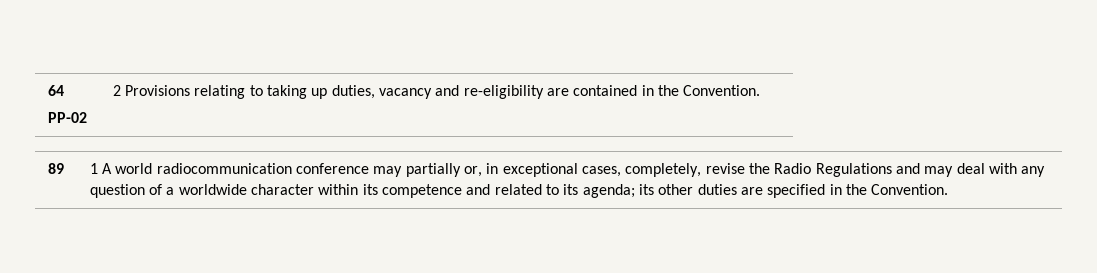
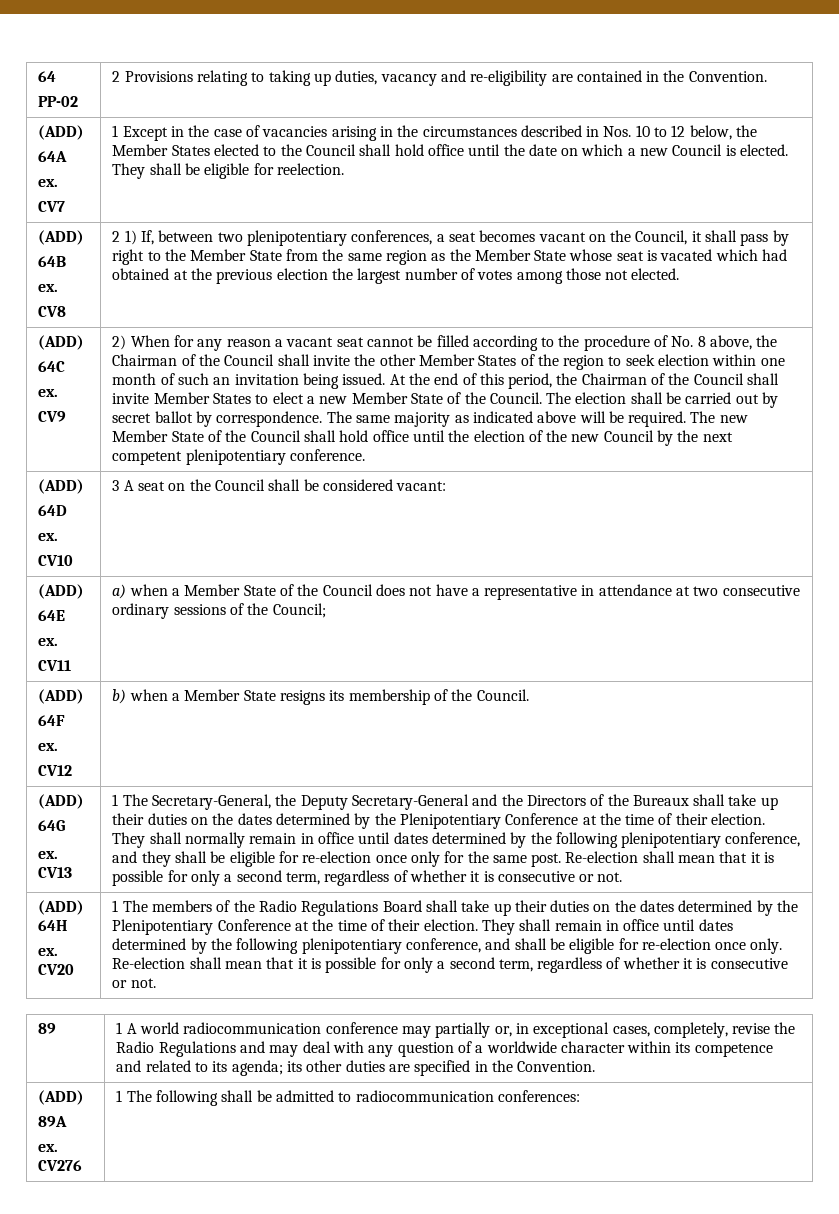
  64
  PP-02 | 2 Provisions relating to taking up duties, vacancy and re-eligibility are contained in the Convention.
+ (ADD)
+ 64A
+ ex.
+ CV7 | 1 Except in the case of vacancies arising in the circumstances described in Nos. 10 to 12 below, the Member States elected to the Council shall hold office until the date on which a new Council is elected. They shall be eligible for reelection.
+ (ADD)
+ 64B
+ ex.
+ CV8 | 2 1) If, between two plenipotentiary conferences, a seat becomes vacant on the Council, it shall pass by right to the Member State from the same region as the Member State whose seat is vacated which had obtained at the previous election the largest number of votes among those not elected.
+ (ADD)
+ 64C
+ ex.
+ CV9 | 2) When for any reason a vacant seat cannot be filled according to the procedure of No. 8 above, the Chairman of the Council shall invite the other Member States of the region to seek election within one month of such an invitation being issued. At the end of this period, the Chairman of the Council shall invite Member States to elect a new Member State of the Council. The election shall be carried out by secret ballot by correspondence. The same majority as indicated above will be required. The new Member State of the Council shall hold office until the election of the new Council by the next competent plenipotentiary conference.
+ (ADD)
+ 64D
+ ex.
+ CV10 | 3 A seat on the Council shall be considered vacant:
+ (ADD)
+ 64E
+ ex.
+ CV11 | a) when a Member State of the Council does not have a representative in attendance at two consecutive ordinary sessions of the Council;
+ (ADD)
+ 64F
+ ex.
+ CV12 | b) when a Member State resigns its membership of the Council.
+ (ADD)
+ 64G
+ ex. CV13 | 1 The Secretary-General, the Deputy Secretary-General and the Directors of the Bureaux shall take up their duties on the dates determined by the Plenipotentiary Conference at the time of their election. They shall normally remain in office until dates determined by the following plenipotentiary conference, and they shall be eligible for re-election once only for the same post. Re-election shall mean that it is possible for only a second term, regardless of whether it is consecutive or not.
+ (ADD) 64H
+ ex. CV20 | 1 The members of the Radio Regulations Board shall take up their duties on the dates determined by the Plenipotentiary Conference at the time of their election. They shall remain in office until dates determined by the following plenipotentiary conference, and shall be eligible for re-election once only. Re-election shall mean that it is possible for only a second term, regardless of whether it is consecutive or not.
  1 A world radiocommunication conference may partially or, in exceptional cases, completely, revise the Radio Regulations and may deal with any question of a worldwide character within its competence and related to its agenda; its other duties are specified in the Convention.
+ (ADD)
+ 89A
+ ex. CV276 | 1 The following shall be admitted to radiocommunication conferences:

